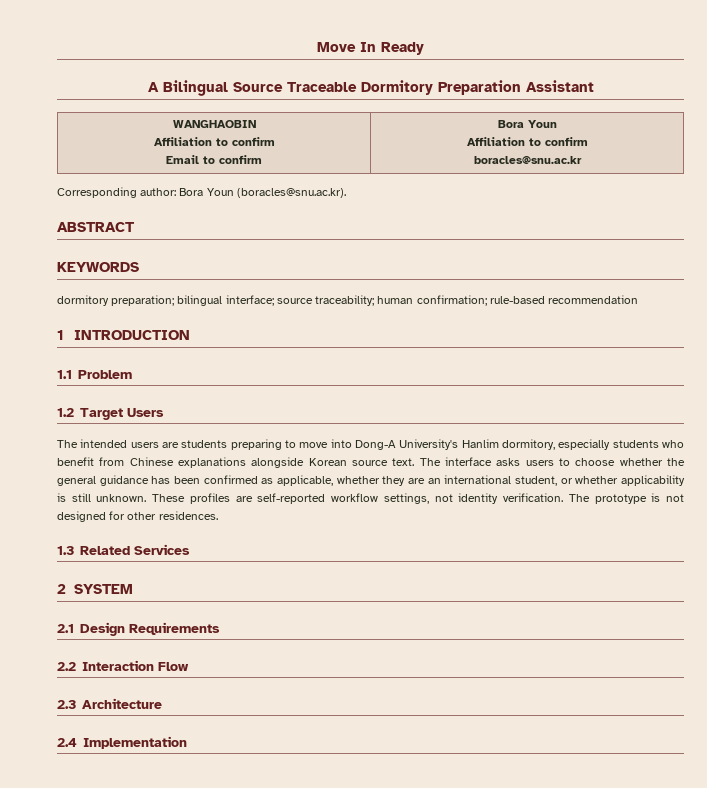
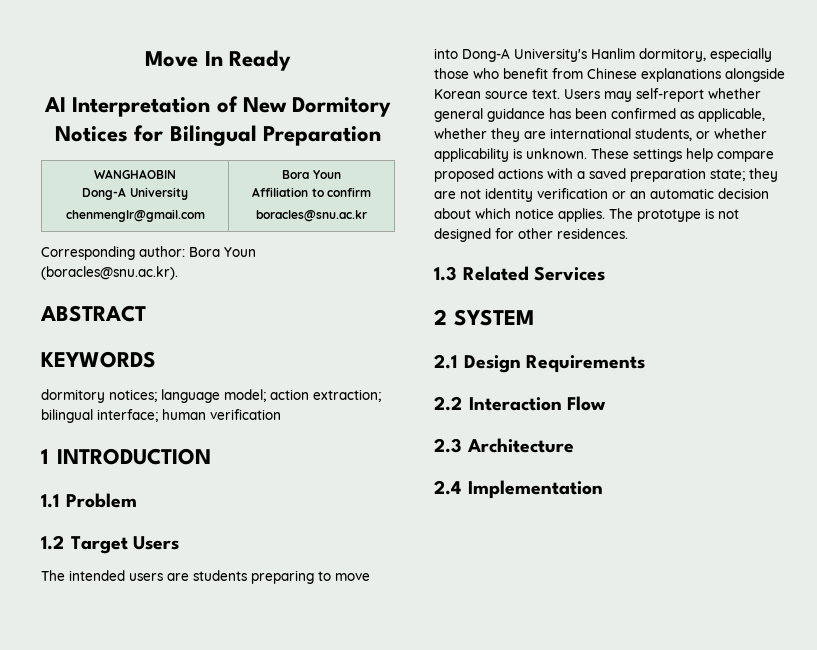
- A Bilingual Source Traceable Dormitory Preparation Assistant
+ AI Interpretation of New Dormitory Notices for Bilingual Preparation
  WANGHAOBIN
- Affiliation to confirm
- Email to confirm | Bora Youn
+ Dong-A University
+ chenmenglr@gmail.com | Bora Youn
- dormitory preparation; bilingual interface; source traceability; human confirmation; rule-based recommendation
+ dormitory notices; language model; action extraction; bilingual interface; human verification
- The intended users are students preparing to move into Dong-A University's Hanlim dormitory, especially students who benefit from Chinese explanations alongside Korean source text.
+ The intended users are students preparing to move into Dong-A University's Hanlim dormitory, especially those who benefit from Chinese explanations alongside Korean source text.
- The interface asks users to choose whether the general guidance has been confirmed as applicable, whether they are an international student, or whether applicability is still unknown.
+ Users may self-report whether general guidance has been confirmed as applicable, whether they are international students, or whether applicability is unknown.
- These profiles are self-reported workflow settings, not identity verification.
+ These settings help compare proposed actions with a saved preparation state; they are not identity verification or an automatic decision about which notice applies.

